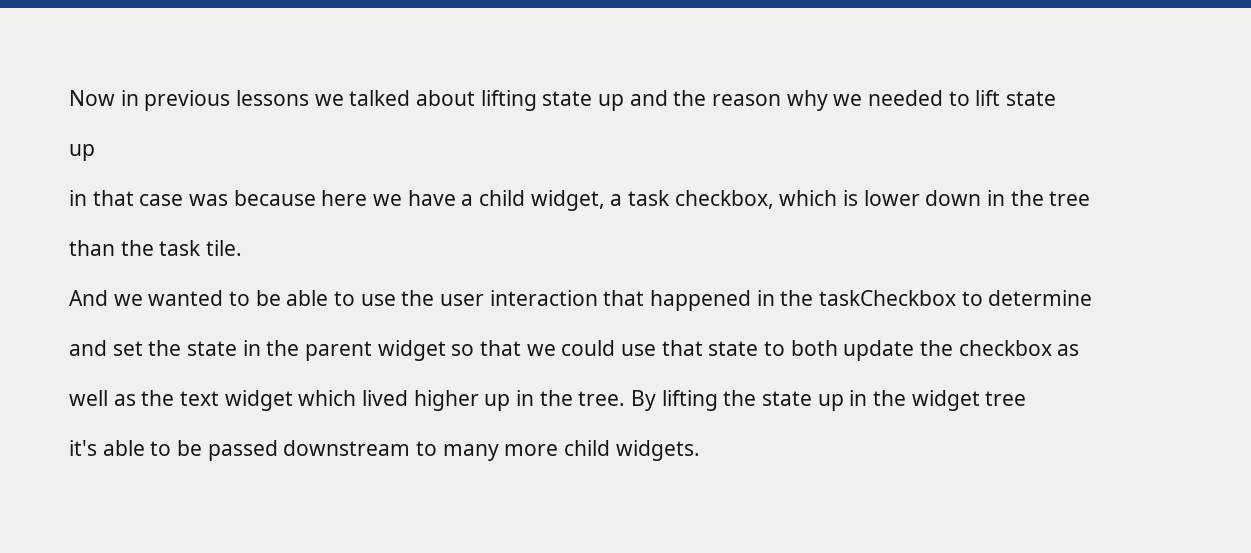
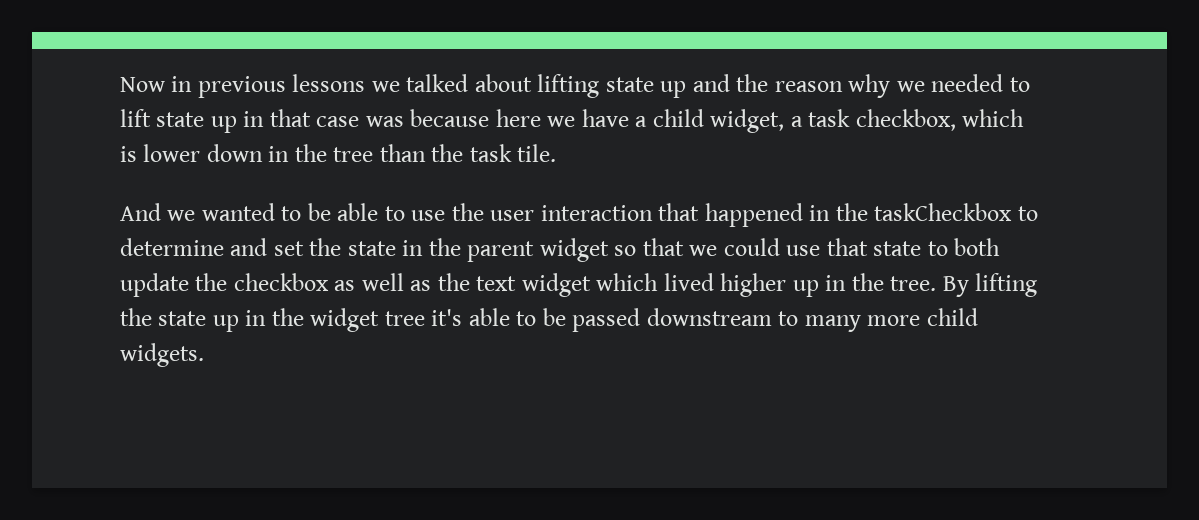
- Now in previous lessons we talked about lifting state up and the reason why we needed to lift state
- up
- in that case was because here we have a child widget, a task checkbox, which is lower down in the tree
- than the task tile.
+ Now in previous lessons we talked about lifting state up and the reason why we needed to lift state up in that case was because here we have a child widget, a task checkbox, which is lower down in the tree than the task tile.
- And we wanted to be able to use the user interaction that happened in the taskCheckbox to determine
- and set the state in the parent widget so that we could use that state to both update the checkbox as
- well as the text widget which lived higher up in the tree.
+ And we wanted to be able to use the user interaction that happened in the taskCheckbox to determine and set the state in the parent widget so that we could use that state to both update the checkbox as well as the text widget which lived higher up in the tree.
- By lifting the state up in the widget tree
- it's able to be passed downstream to many more child widgets.
+ By lifting the state up in the widget tree it's able to be passed downstream to many more child widgets.

